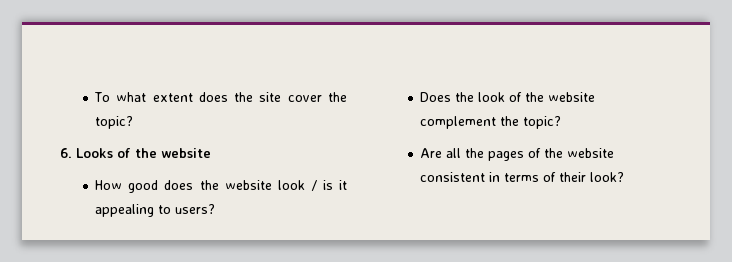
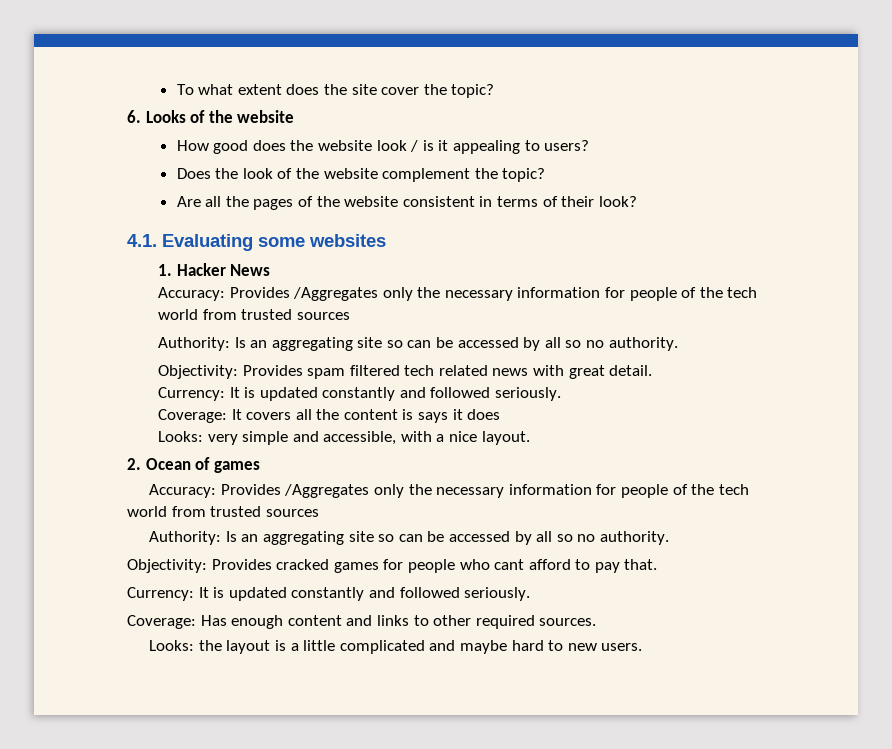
+ 4.1. Evaluating some websites
+ 1. Hacker News
+ Accuracy: Provides /Aggregates only the necessary information for people of the tech world from trusted sources
+ Authority: Is an aggregating site so can be accessed by all so no authority.
+ Objectivity: Provides spam filtered tech related news with great detail.
+ Currency: It is updated constantly and followed seriously.
+ Coverage: It covers all the content is says it does
+ Looks: very simple and accessible, with a nice layout.
+ 2. Ocean of games
+ Accuracy: Provides /Aggregates only the necessary information for people of the tech world from trusted sources
+ Authority: Is an aggregating site so can be accessed by all so no authority.
+ Objectivity: Provides cracked games for people who cant afford to pay that.
+ Currency: It is updated constantly and followed seriously.
+ Coverage: Has enough content and links to other required sources.
+ Looks: the layout is a little complicated and maybe hard to new users.

